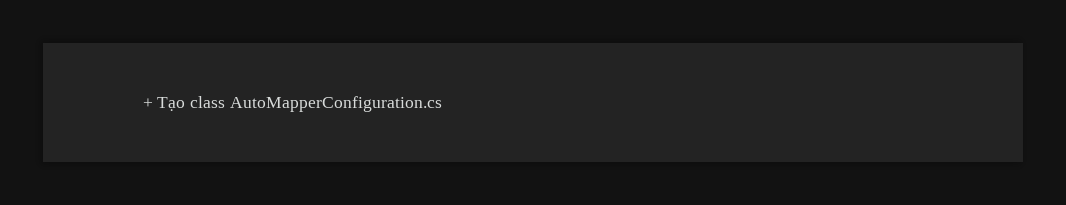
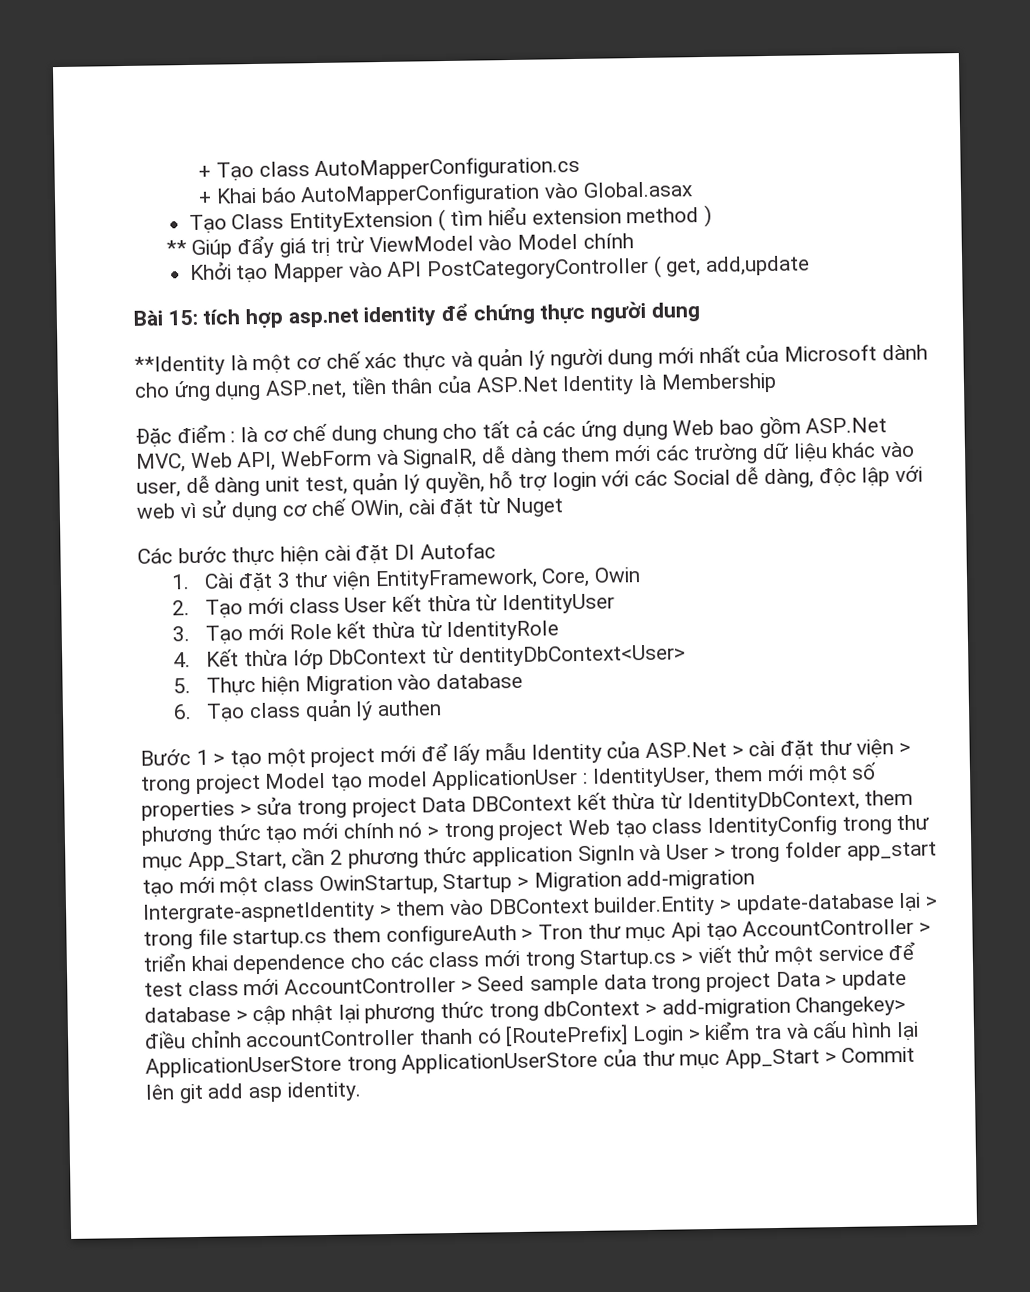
+ + Khai báo AutoMapperConfiguration vào Global.asax
+ Tạo Class EntityExtension ( tìm hiểu extension method )
+ ** Giúp đẩy giá trị trừ ViewModel vào Model chính
+ Khởi tạo Mapper vào API PostCategoryController ( get, add,update
+ Bài 15: tích hợp asp.net identity để chứng thực người dung
+ **Identity là một cơ chế xác thực và quản lý người dung mới nhất của Microsoft dành cho ứng dụng ASP.net, tiền thân của ASP.Net Identity là Membership
+ Đặc điểm : là cơ chế dung chung cho tất cả các ứng dụng Web bao gồm ASP.Net MVC, Web API, WebForm và SignalR, dễ dàng them mới các trường dữ liệu khác vào user, dễ dàng unit test, quản lý quyền, hỗ trợ login với các Social dễ dàng, độc lập với web vì sử dụng cơ chế OWin, cài đặt từ Nuget
+ Các bước thực hiện cài đặt DI Autofac
+ 1. Cài đặt 3 thư viện EntityFramework, Core, Owin
+ 2. Tạo mới class User kết thừa từ IdentityUser
+ 3. Tạo mới Role kết thừa từ IdentityRole
+ 4. Kết thừa lớp DbContext từ dentityDbContext<User>
+ 5. Thực hiện Migration vào database
+ 6. Tạo class quản lý authen
+ Bước 1 > tạo một project mới để lấy mẫu Identity của ASP.Net > cài đặt thư viện > trong project Model tạo model ApplicationUser : IdentityUser, them mới một số properties > sửa trong project Data DBContext kết thừa từ IdentityDbContext, them phương thức tạo mới chính nó > trong project Web tạo class IdentityConfig trong thư mục App_Start, cần 2 phương thức application SignIn và User > trong folder app_start tạo mới một class OwinStartup, Startup > Migration add-migration Intergrate-aspnetIdentity > them vào DBContext builder.Entity > update-database lại > trong file startup.cs them configureAuth > Tron thư mục Api tạo AccountController > triển khai dependence cho các class mới trong Startup.cs > viết thử một service để test class mới AccountController > Seed sample data trong project Data > update database > cập nhật lại phương thức trong dbContext > add-migration Changekey> điều chỉnh accountController thanh có [RoutePrefix] Login > kiểm tra và cấu hình lại ApplicationUserStore trong ApplicationUserStore của thư mục App_Start > Commit lên git add asp identity.

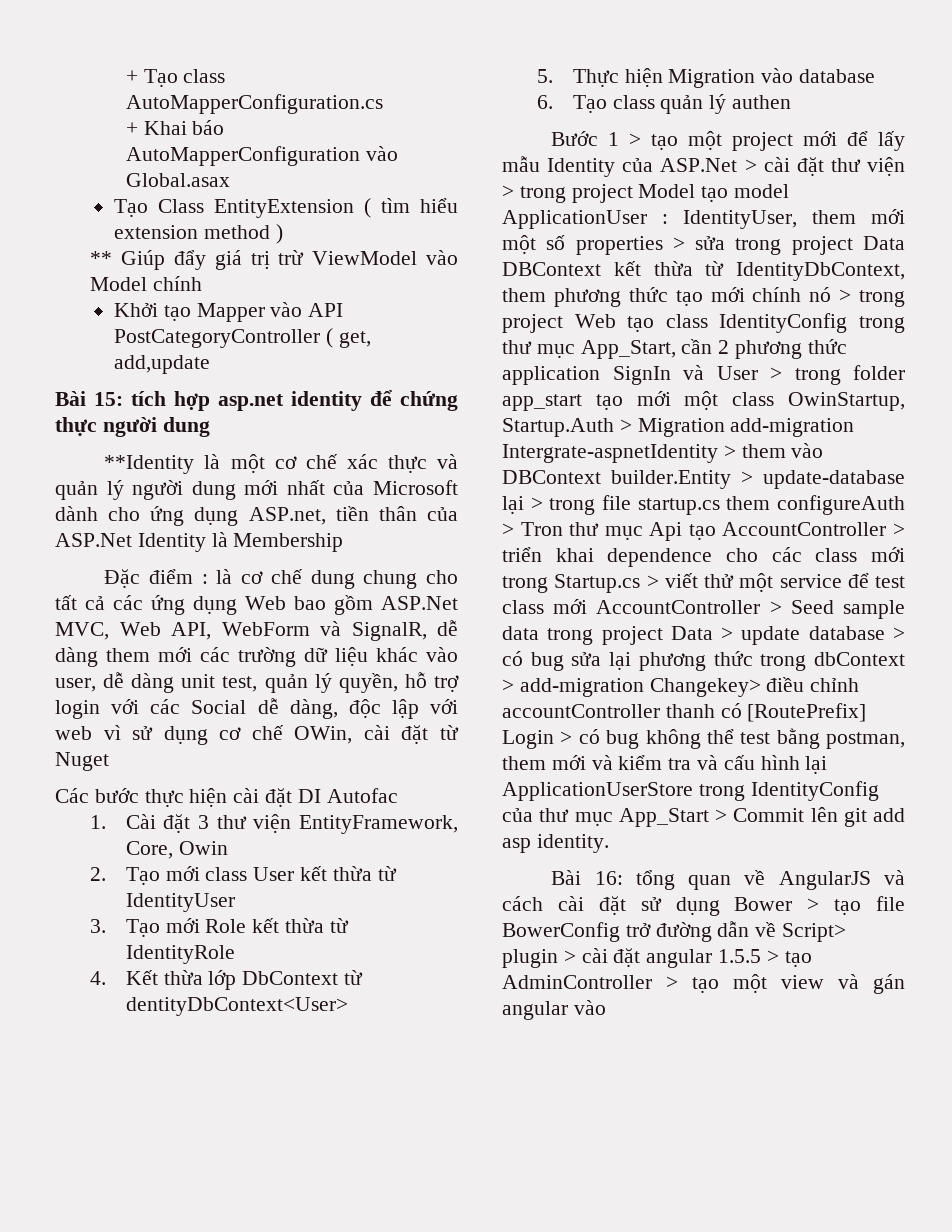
- IdentityUser, them mới một số properties > sửa trong project Data DBContext kết thừa từ IdentityDbContext, them phương thức tạo mới chính nó > trong project Web tạo class IdentityConfig trong thư mục App_Start, cần 2 phương thức application SignIn và User > trong folder app_start tạo mới một class OwinStartup, Startup > Migration add-migration Intergrate-aspnetIdentity > them vào DBContext builder.Entity > update-database lại > trong file startup.cs them configureAuth > Tron thư mục Api tạo AccountController > triển khai dependence cho các class mới trong Startup.cs > viết thử một service để test class mới AccountController > Seed sample data trong project Data > update database > cập nhật lại phương thức trong dbContext > add-migration Changekey> điều chỉnh accountController thanh có [RoutePrefix] Login > kiểm tra và cấu hình lại ApplicationUserStore trong ApplicationUserStore của thư mục App_Start > Commit lên git add asp identity.
+ IdentityUser, them mới một số properties > sửa trong project Data DBContext kết thừa từ IdentityDbContext, them phương thức tạo mới chính nó > trong project Web tạo class IdentityConfig trong thư mục App_Start, cần 2 phương thức application SignIn và User > trong folder app_start tạo mới một class OwinStartup, Startup.Auth > Migration add-migration Intergrate-aspnetIdentity > them vào DBContext builder.Entity > update-database lại > trong file startup.cs them configureAuth > Tron thư mục Api tạo AccountController > triển khai dependence cho các class mới trong Startup.cs > viết thử một service để test class mới AccountController > Seed sample data trong project Data > update database > có bug sửa lại phương thức trong dbContext > add-migration Changekey> điều chỉnh accountController thanh có [RoutePrefix] Login > có bug không thể test bằng postman, them mới và kiểm tra và cấu hình lại ApplicationUserStore trong IdentityConfig của thư mục App_Start > Commit lên git add asp identity.
+ Bài 16: tổng quan về AngularJS và cách cài đặt sử dụng Bower > tạo file BowerConfig trở đường dẫn về Script> plugin > cài đặt angular 1.5.5 > tạo AdminController > tạo một view và gán angular vào

